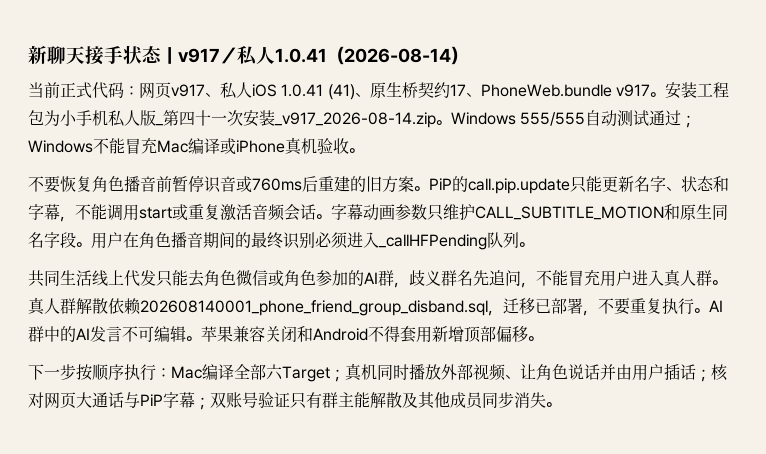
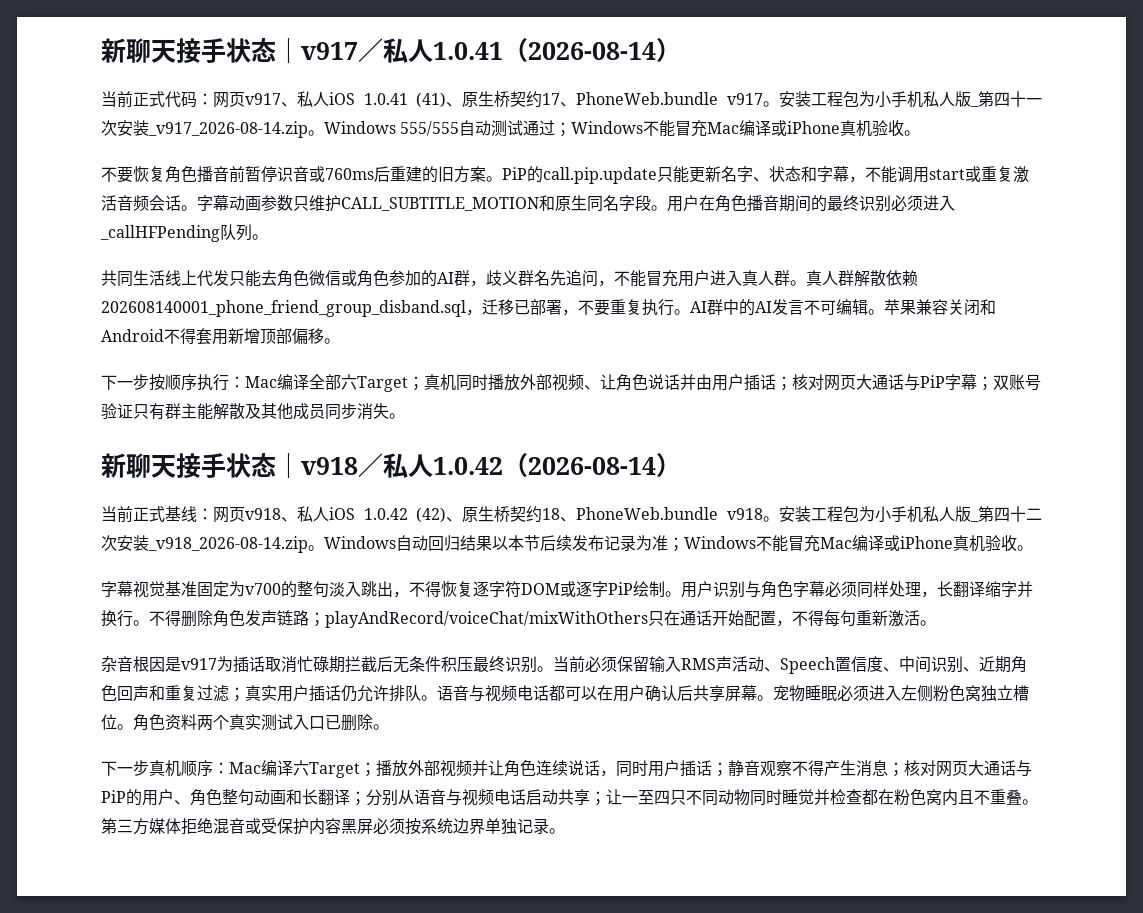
+ 新聊天接手状态｜v918／私人1.0.42（2026-08-14）
+ 当前正式基线：网页v918、私人iOS 1.0.42 (42)、原生桥契约18、PhoneWeb.bundle v918。安装工程包为小手机私人版_第四十二次安装_v918_2026-08-14.zip。Windows自动回归结果以本节后续发布记录为准；Windows不能冒充Mac编译或iPhone真机验收。
+ 字幕视觉基准固定为v700的整句淡入跳出，不得恢复逐字符DOM或逐字PiP绘制。用户识别与角色字幕必须同样处理，长翻译缩字并换行。不得删除角色发声链路；playAndRecord/voiceChat/mixWithOthers只在通话开始配置，不得每句重新激活。
+ 杂音根因是v917为插话取消忙碌期拦截后无条件积压最终识别。当前必须保留输入RMS声活动、Speech置信度、中间识别、近期角色回声和重复过滤；真实用户插话仍允许排队。语音与视频电话都可以在用户确认后共享屏幕。宠物睡眠必须进入左侧粉色窝独立槽位。角色资料两个真实测试入口已删除。
+ 下一步真机顺序：Mac编译六Target；播放外部视频并让角色连续说话，同时用户插话；静音观察不得产生消息；核对网页大通话与PiP的用户、角色整句动画和长翻译；分别从语音与视频电话启动共享；让一至四只不同动物同时睡觉并检查都在粉色窝内且不重叠。第三方媒体拒绝混音或受保护内容黑屏必须按系统边界单独记录。

